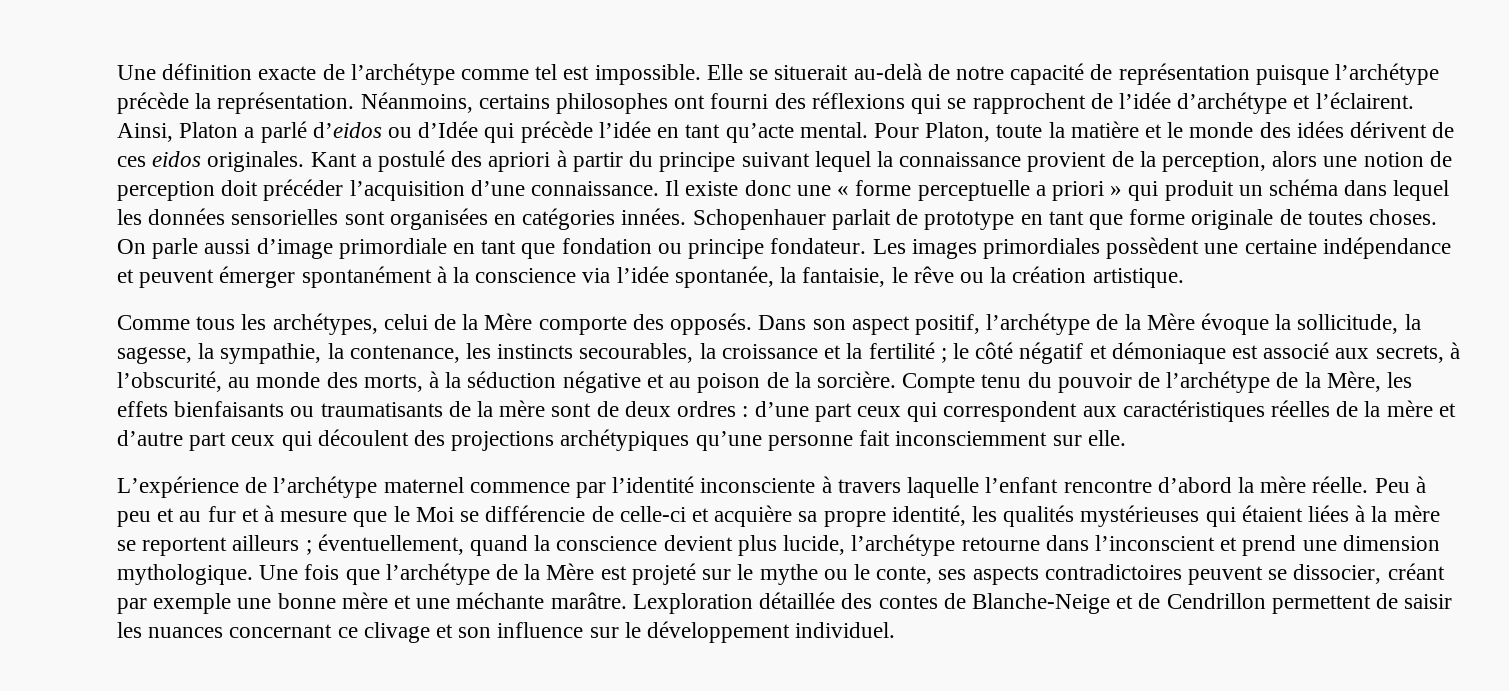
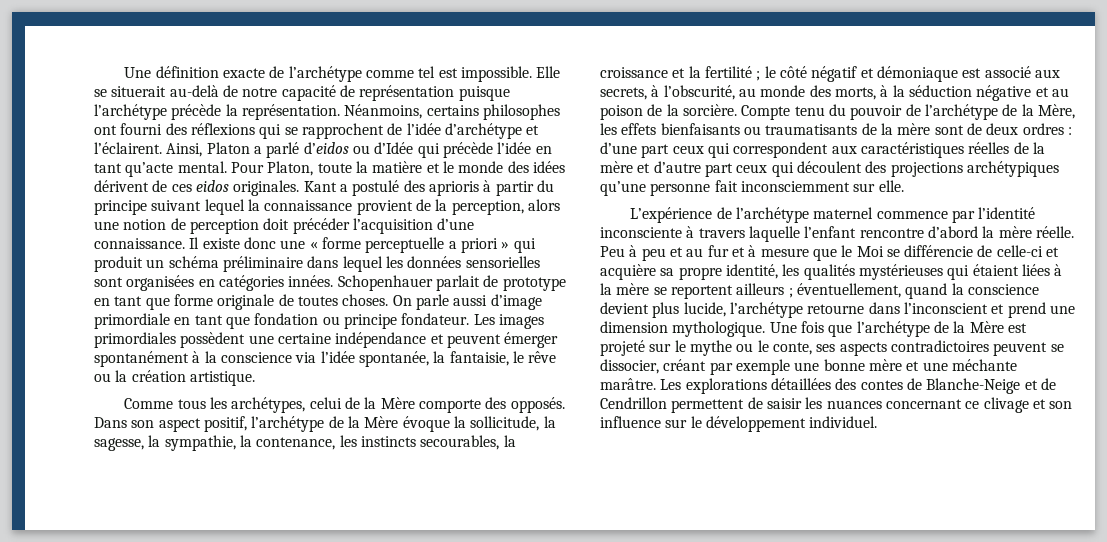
- Kant a postulé des apriori à partir du principe suivant lequel la connaissance provient de la perception, alors une notion de perception doit précéder l’acquisition d’une connaissance.
+ Kant a postulé des aprioris à partir du principe suivant lequel la connaissance provient de la perception, alors une notion de perception doit précéder l’acquisition d’une connaissance.
- Il existe donc une « forme perceptuelle a priori » qui produit un schéma dans lequel les données sensorielles sont organisées en catégories innées.
+ Il existe donc une « forme perceptuelle a priori » qui produit un schéma préliminaire dans lequel les données sensorielles sont organisées en catégories innées.
- Lexploration détaillée des contes de Blanche-Neige et de Cendrillon permettent de saisir les nuances concernant ce clivage et son influence sur le développement individuel.
+ Les explorations détaillées des contes de Blanche-Neige et de Cendrillon permettent de saisir les nuances concernant ce clivage et son influence sur le développement individuel.

